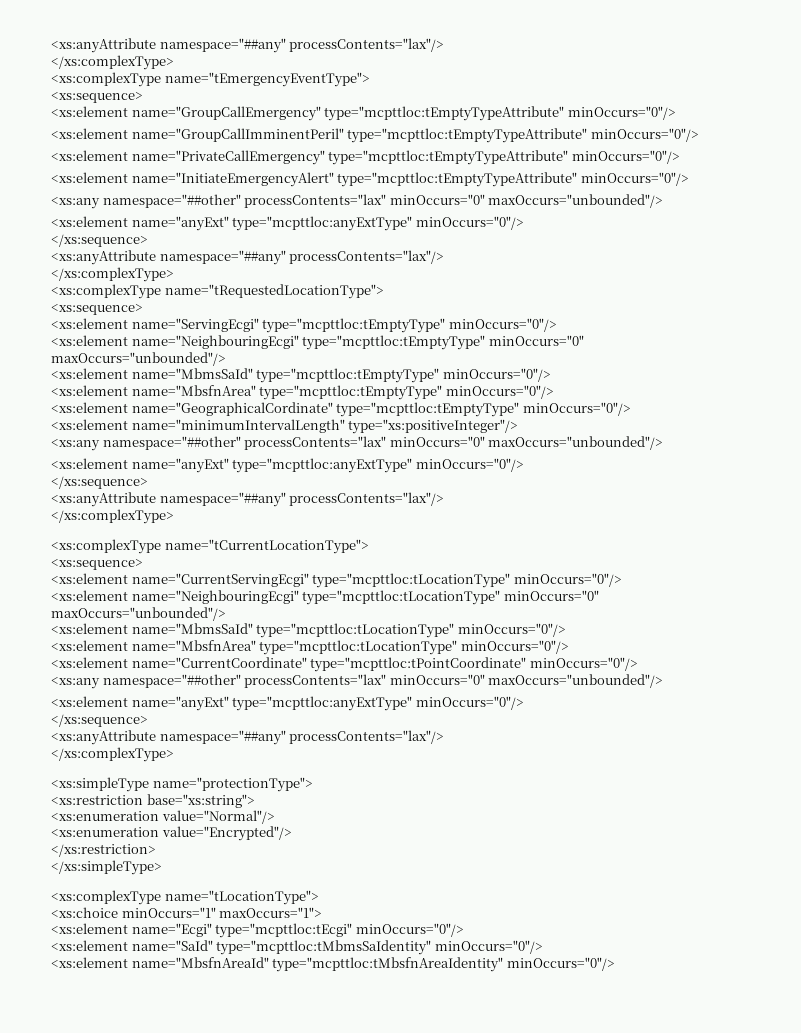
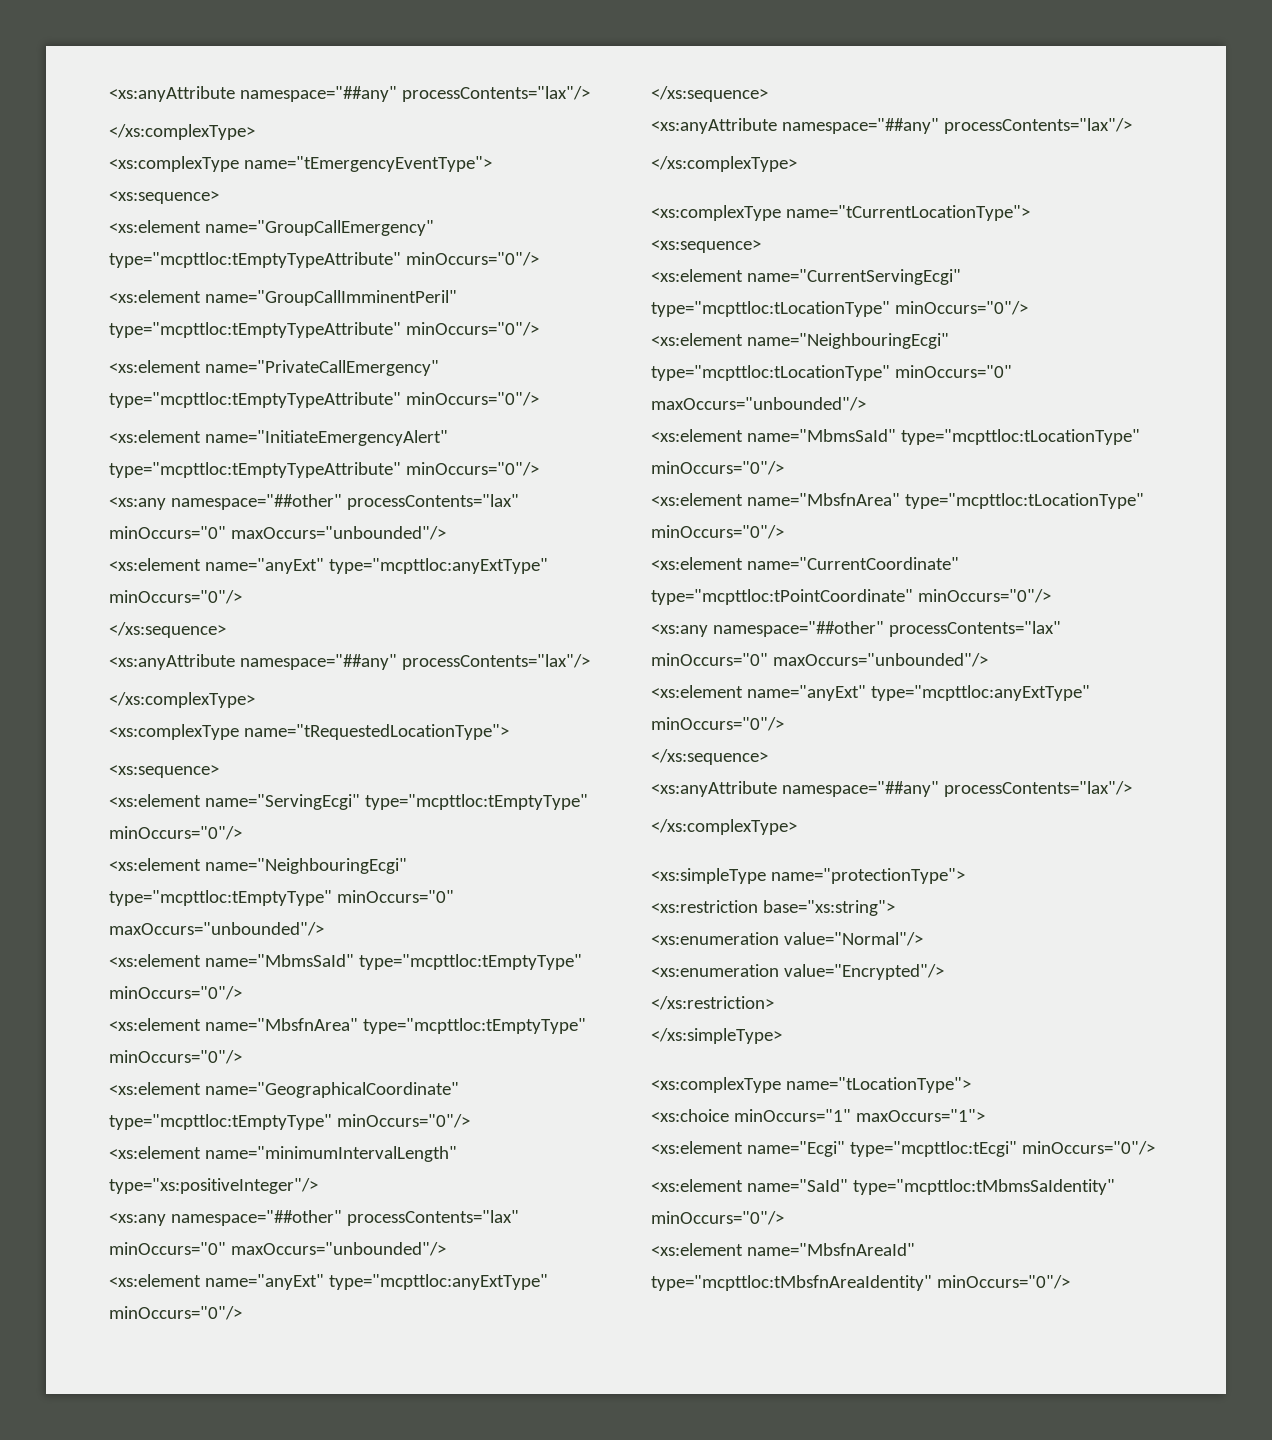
- <xs:element name="GeographicalCordinate" type="mcpttloc:tEmptyType" minOccurs="0"/>
+ <xs:element name="GeographicalCoordinate" type="mcpttloc:tEmptyType" minOccurs="0"/>

